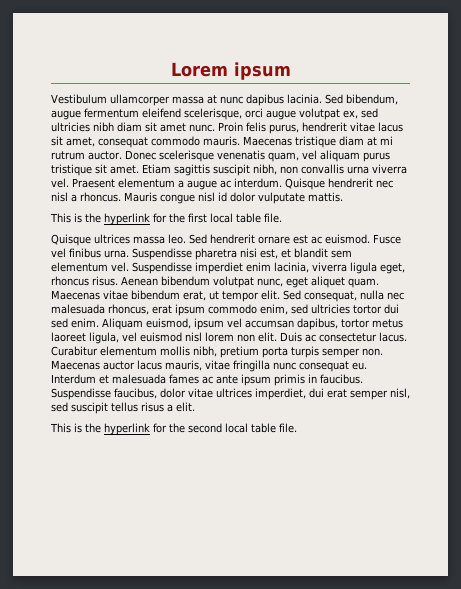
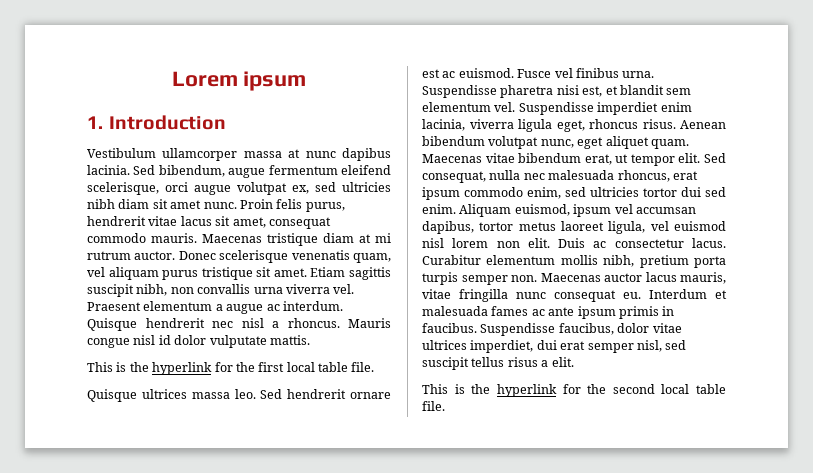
+ 1. Introduction

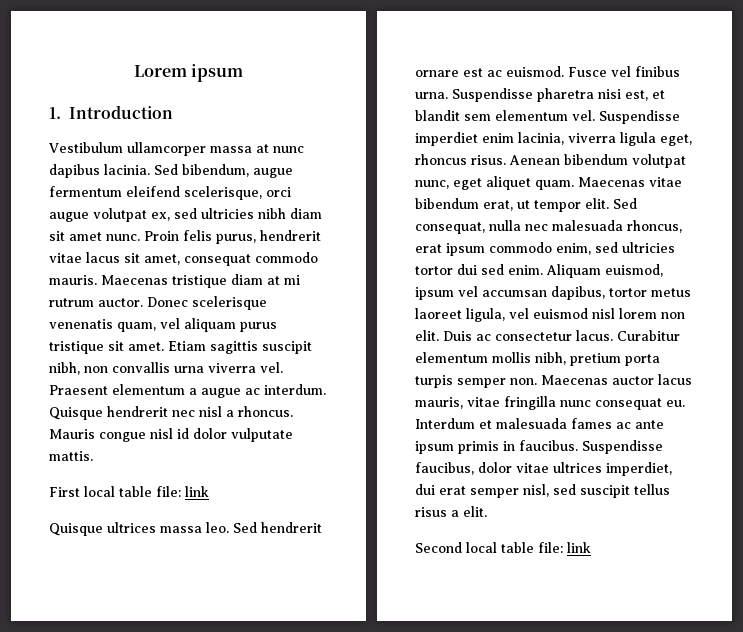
- This is the hyperlink for the first local table file.
+ First local table file: link
- This is the hyperlink for the second local table file.
+ Second local table file: link

